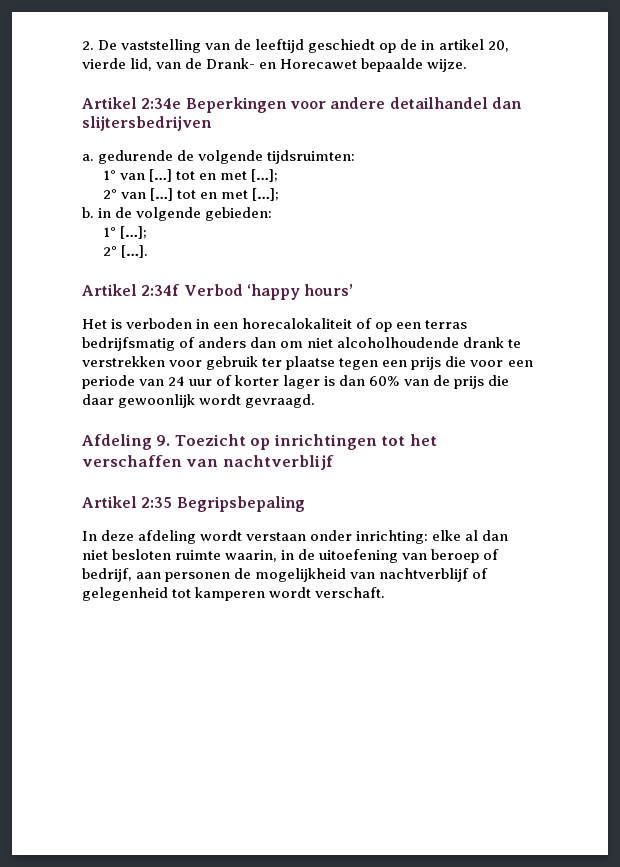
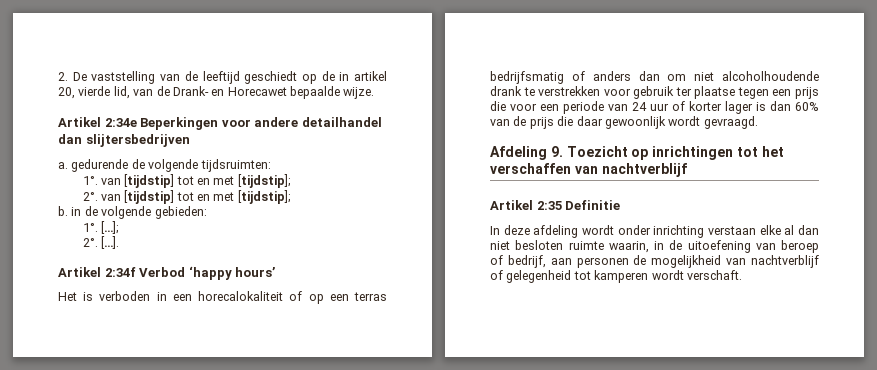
- 1° van […] tot en met […];
- 2° van […] tot en met […];
+ 1°. van [tijdstip] tot en met [tijdstip];
+ 2°. van [tijdstip] tot en met [tijdstip];
- 1° […];
- 2° […].
+ 1°. […];
+ 2°. […].
- Artikel 2:35 Begripsbepaling
+ Artikel 2:35 Definitie
- In deze afdeling wordt verstaan onder inrichting: elke al dan niet besloten ruimte waarin, in de uitoefening van beroep of bedrijf, aan personen de mogelijkheid van nachtverblijf of gelegenheid tot kamperen wordt verschaft.
+ In deze afdeling wordt onder inrichting verstaan elke al dan niet besloten ruimte waarin, in de uitoefening van beroep of bedrijf, aan personen de mogelijkheid van nachtverblijf of gelegenheid tot kamperen wordt verschaft.

